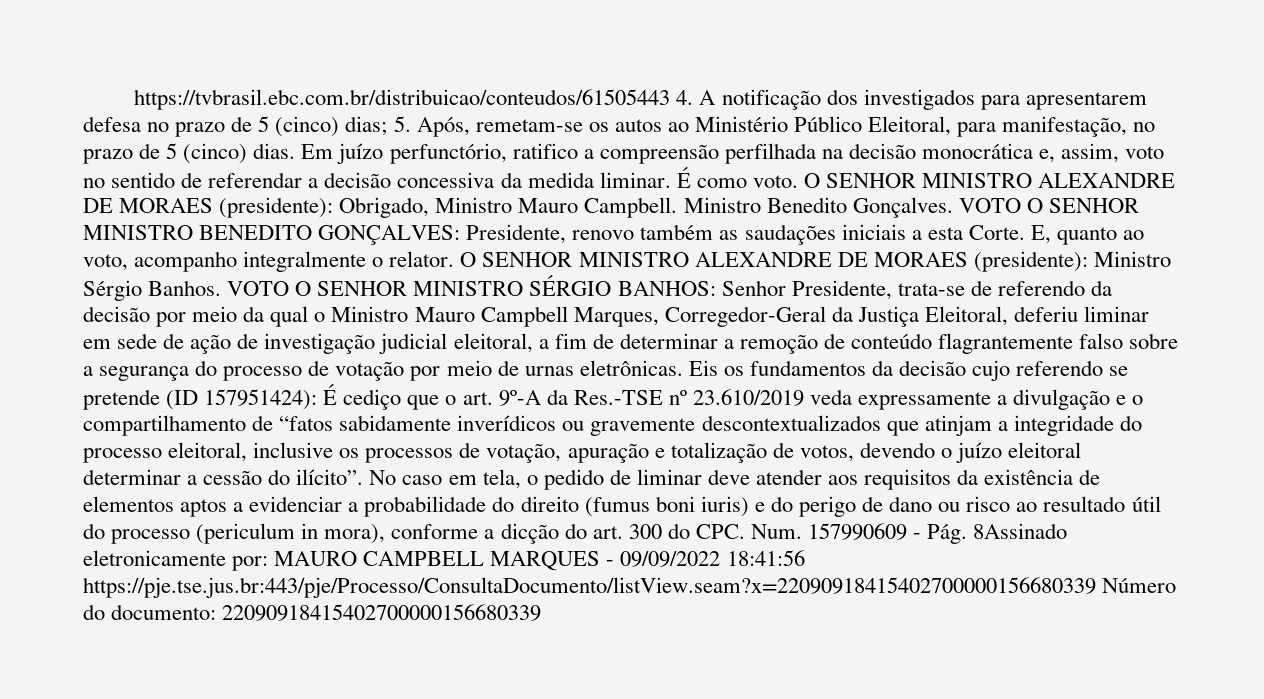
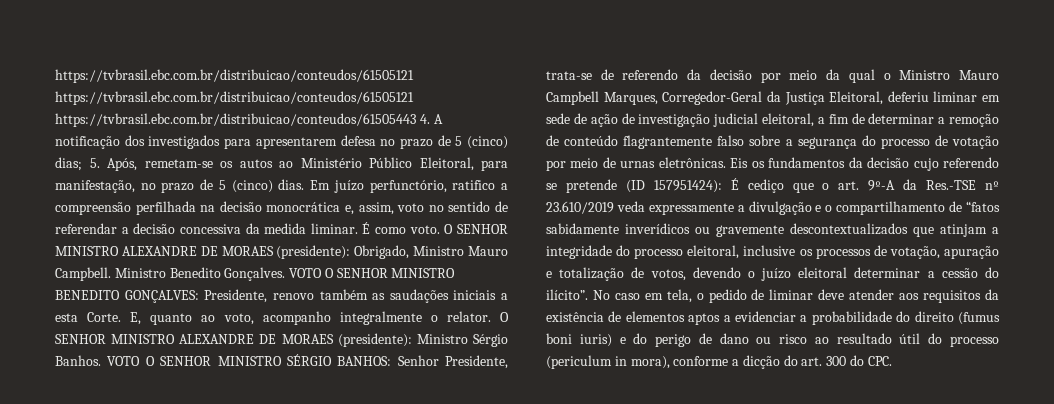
- https://tvbrasil.ebc.com.br/distribuicao/conteudos/61505443 4. A notificação dos investigados para apresentarem defesa no prazo de 5 (cinco) dias; 5. Após, remetam-se os autos ao Ministério Público Eleitoral, para manifestação, no prazo de 5 (cinco) dias.
+ https://tvbrasil.ebc.com.br/distribuicao/conteudos/61505121 https://tvbrasil.ebc.com.br/distribuicao/conteudos/61505121 https://tvbrasil.ebc.com.br/distribuicao/conteudos/61505443 4. A notificação dos investigados para apresentarem defesa no prazo de 5 (cinco) dias; 5. Após, remetam-se os autos ao Ministério Público Eleitoral, para manifestação, no prazo de 5 (cinco) dias.
- No caso em tela, o pedido de liminar deve atender aos requisitos da existência de elementos aptos a evidenciar a probabilidade do direito (fumus boni iuris) e do perigo de dano ou risco ao resultado útil do processo (periculum in mora), conforme a dicção do art. 300 do CPC. Num. 157990609 - Pág. 8Assinado eletronicamente por: MAURO CAMPBELL MARQUES - 09/09/2022 18:41:56 https://pje.tse.jus.br:443/pje/Processo/ConsultaDocumento/listView.seam?x=22090918415402700000156680339 Número do documento: 22090918415402700000156680339
+ No caso em tela, o pedido de liminar deve atender aos requisitos da existência de elementos aptos a evidenciar a probabilidade do direito (fumus boni iuris) e do perigo de dano ou risco ao resultado útil do processo (periculum in mora), conforme a dicção do art. 300 do CPC.

